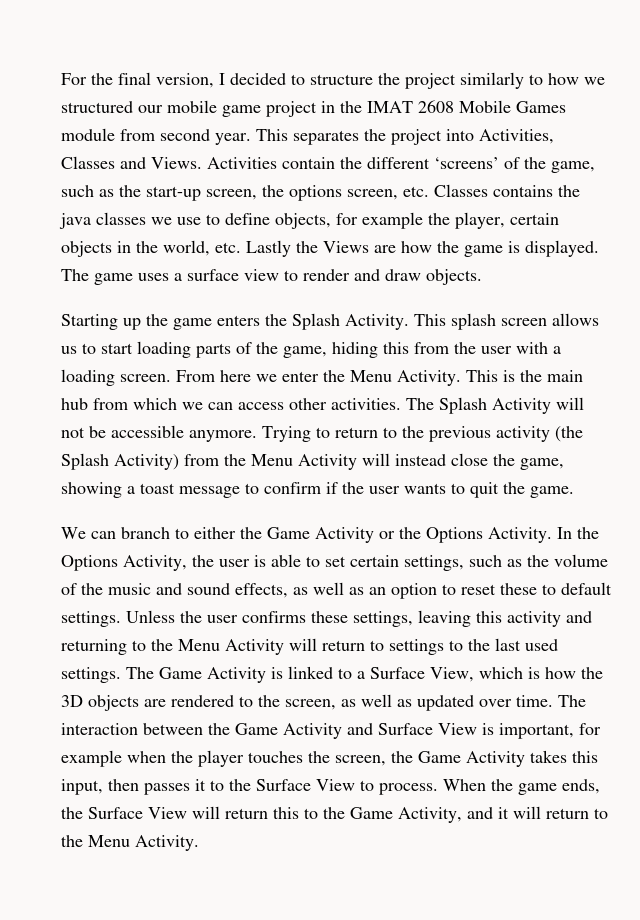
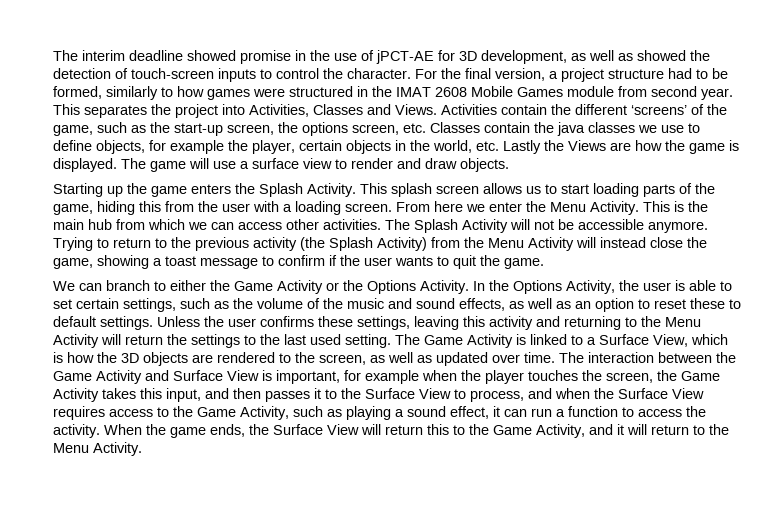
- For the final version, I decided to structure the project similarly to how we structured our mobile game project in the IMAT 2608 Mobile Games module from second year.
+ The interim deadline showed promise in the use of jPCT-AE for 3D development, as well as showed the detection of touch-screen inputs to control the character. For the final version, a project structure had to be formed, similarly to how games were structured in the IMAT 2608 Mobile Games module from second year.
- Activities contain the different ‘screens’ of the game, such as the start-up screen, the options screen, etc. Classes contains the java classes we use to define objects, for example the player, certain objects in the world, etc. Lastly the Views are how the game is displayed.
+ Activities contain the different ‘screens’ of the game, such as the start-up screen, the options screen, etc. Classes contain the java classes we use to define objects, for example the player, certain objects in the world, etc. Lastly the Views are how the game is displayed.
- The game uses a surface view to render and draw objects.
+ The game will use a surface view to render and draw objects.
- Unless the user confirms these settings, leaving this activity and returning to the Menu Activity will return to settings to the last used settings.
+ Unless the user confirms these settings, leaving this activity and returning to the Menu Activity will return the settings to the last used setting.
- The interaction between the Game Activity and Surface View is important, for example when the player touches the screen, the Game Activity takes this input, then passes it to the Surface View to process.
+ The interaction between the Game Activity and Surface View is important, for example when the player touches the screen, the Game Activity takes this input, and then passes it to the Surface View to process, and when the Surface View requires access to the Game Activity, such as playing a sound effect, it can run a function to access the activity.

